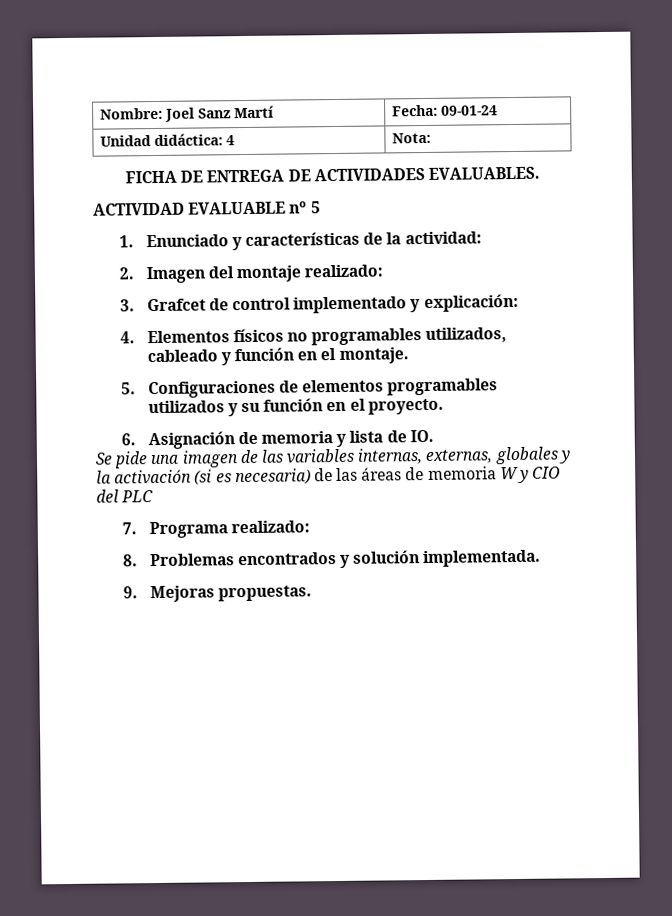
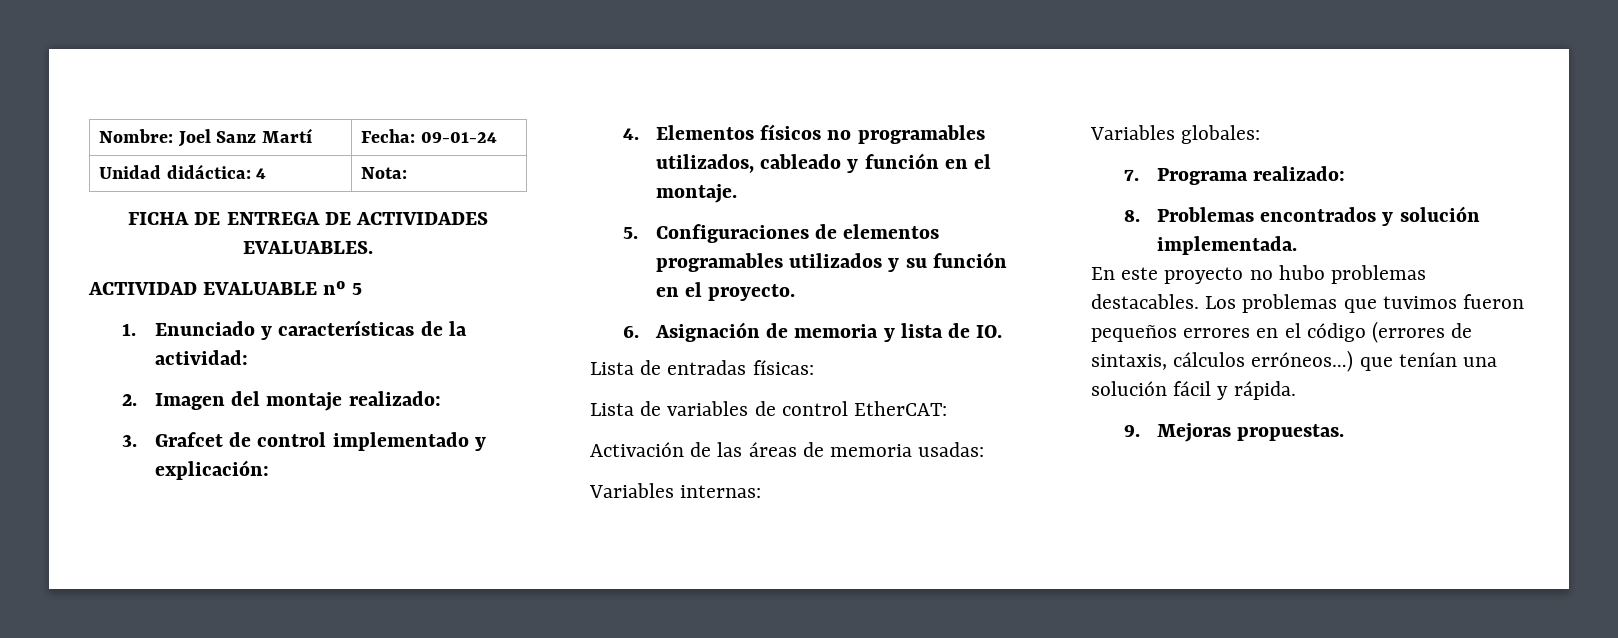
- Se pide una imagen de las variables internas, externas, globales y la activación (si es necesaria) de las áreas de memoria W y CIO del PLC
+ Lista de entradas físicas:
+ Lista de variables de control EtherCAT:
+ Activación de las áreas de memoria usadas:
+ Variables internas:
+ Variables globales:
+ En este proyecto no hubo problemas destacables. Los problemas que tuvimos fueron pequeños errores en el código (errores de sintaxis, cálculos erróneos…) que tenían una solución fácil y rápida.

